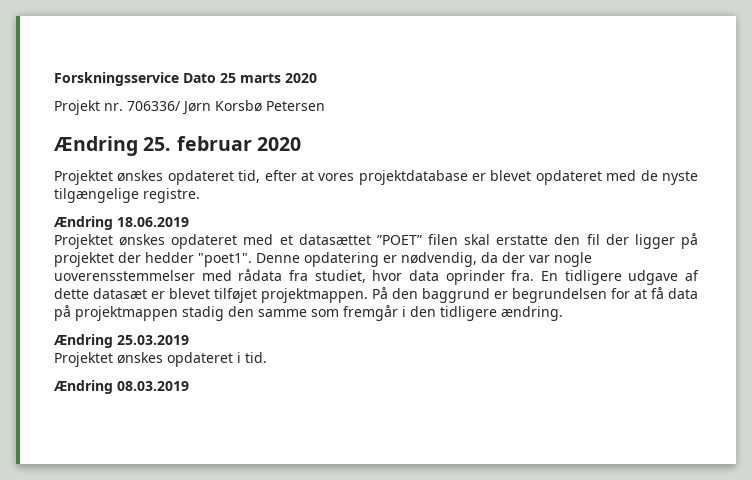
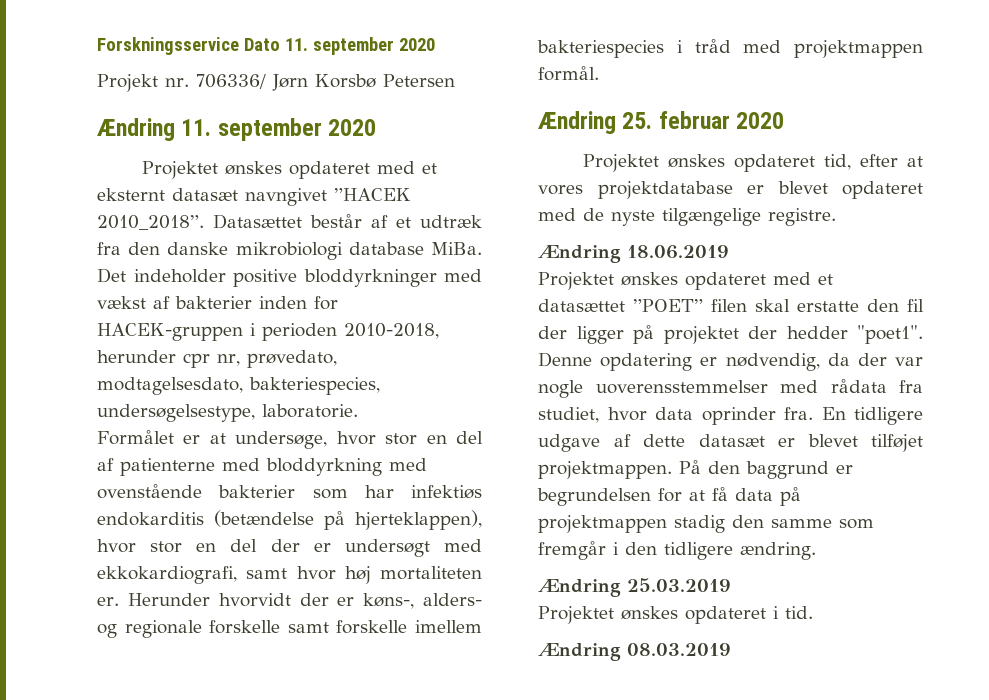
- Forskningsservice Dato 25 marts 2020
+ Forskningsservice Dato 11. september 2020
+ Ændring 11. september 2020
+ Projektet ønskes opdateret med et eksternt datasæt navngivet ”HACEK 2010_2018”. Datasættet består af et udtræk fra den danske mikrobiologi database MiBa. Det indeholder positive bloddyrkninger med vækst af bakterier inden for HACEK-gruppen i perioden 2010-2018, herunder cpr nr, prøvedato, modtagelsesdato, bakteriespecies, undersøgelsestype, laboratorie.
+ Formålet er at undersøge, hvor stor en del af patienterne med bloddyrkning med ovenstående bakterier som har infektiøs endokarditis (betændelse på hjerteklappen), hvor stor en del der er undersøgt med ekkokardiografi, samt hvor høj mortaliteten er. Herunder hvorvidt der er køns-, alders- og regionale forskelle samt forskelle imellem bakteriespecies i tråd med projektmappen formål.

